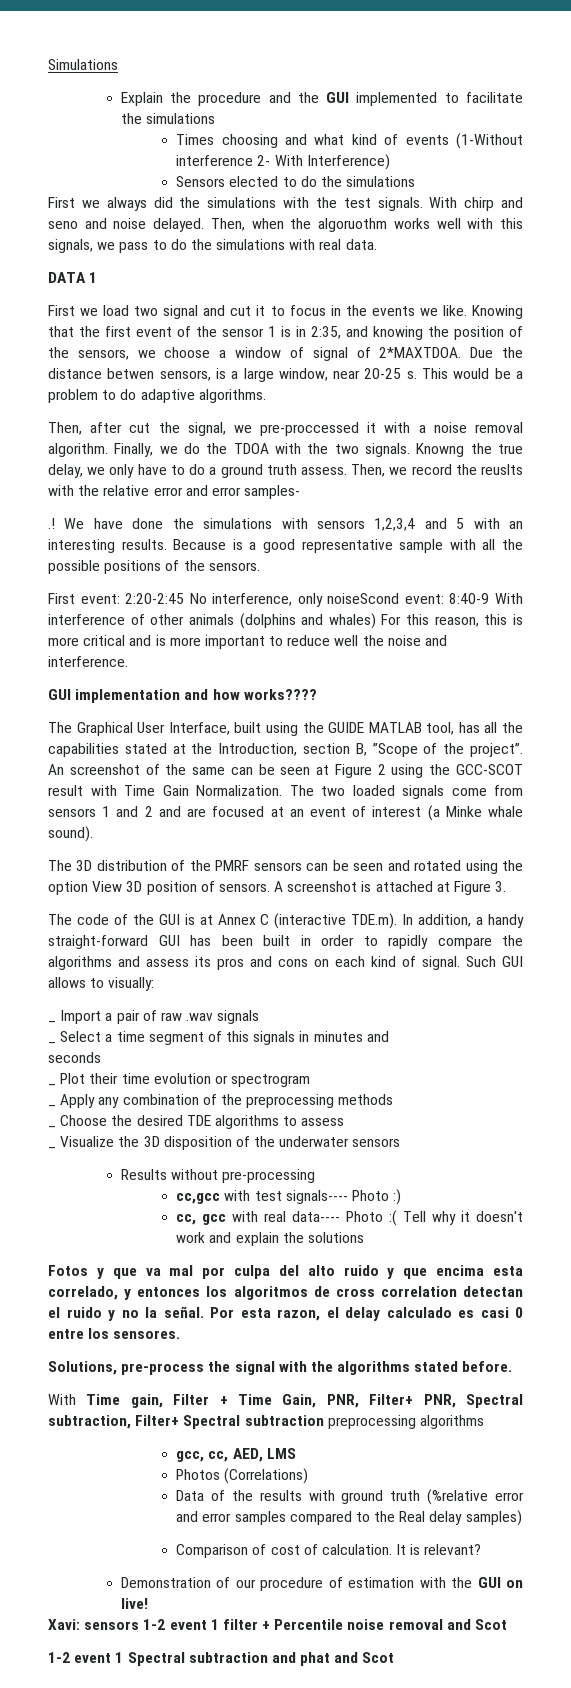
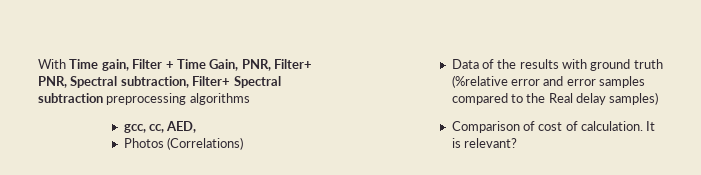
- Simulations
- Explain the procedure and the GUI implemented to facilitate the simulations
- Times choosing and what kind of events (1-Without interference 2- With Interference)
- Sensors elected to do the simulations
- First we always did the simulations with the test signals. With chirp and seno and noise delayed. Then, when the algoruothm works well with this signals, we pass to do the simulations with real data.
- DATA 1
- First we load two signal and cut it to focus in the events we like. Knowing that the first event of the sensor 1 is in 2:35, and knowing the position of the sensors, we choose a window of signal of 2*MAXTDOA. Due the distance betwen sensors, is a large window, near 20-25 s. This would be a problem to do adaptive algorithms.
- Then, after cut the signal, we pre-proccessed it with a noise removal algorithm. Finally, we do the TDOA with the two signals. Knowng the true delay, we only have to do a ground truth assess. Then, we record the reuslts with the relative error and error samples-
- .! We have done the simulations with sensors 1,2,3,4 and 5 with an interesting results. Because is a good representative sample with all the possible positions of the sensors.
- First event: 2:20-2:45 No interference, only noiseScond event: 8:40-9 With interference of other animals (dolphins and whales) For this reason, this is more critical and is more important to reduce well the noise and interference.
- GUI implementation and how works????
- The Graphical User Interface, built using the GUIDE MATLAB tool, has all the capabilities stated at the Introduction, section B, ”Scope of the project”. An screenshot of the same can be seen at Figure 2 using the GCC-SCOT result with Time Gain Normalization. The two loaded signals come from sensors 1 and 2 and are focused at an event of interest (a Minke whale sound).
- The 3D distribution of the PMRF sensors can be seen and rotated using the option View 3D position of sensors. A screenshot is attached at Figure 3.
- The code of the GUI is at Annex C (interactive TDE.m). In addition, a handy straight-forward GUI has been built in order to rapidly compare the algorithms and assess its pros and cons on each kind of signal. Such GUI allows to visually:
- _ Import a pair of raw .wav signals
- _ Select a time segment of this signals in minutes and
- seconds
- _ Plot their time evolution or spectrogram
- _ Apply any combination of the preprocessing methods
- _ Choose the desired TDE algorithms to assess
- _ Visualize the 3D disposition of the underwater sensors
- Results without pre-processing
- cc,gcc with test signals---- Photo :)
- cc, gcc with real data---- Photo :( Tell why it doesn't work and explain the solutions
- Fotos y que va mal por culpa del alto ruido y que encima esta correlado, y entonces los algoritmos de cross correlation detectan el ruido y no la señal. Por esta razon, el delay calculado es casi 0 entre los sensores.
- Solutions, pre-process the signal with the algorithms stated before.
- gcc, cc, AED, LMS
+ gcc, cc, AED,
- Demonstration of our procedure of estimation with the GUI on live!
- Xavi: sensors 1-2 event 1 filter + Percentile noise removal and Scot
- 1-2 event 1 Spectral subtraction and phat and Scot

